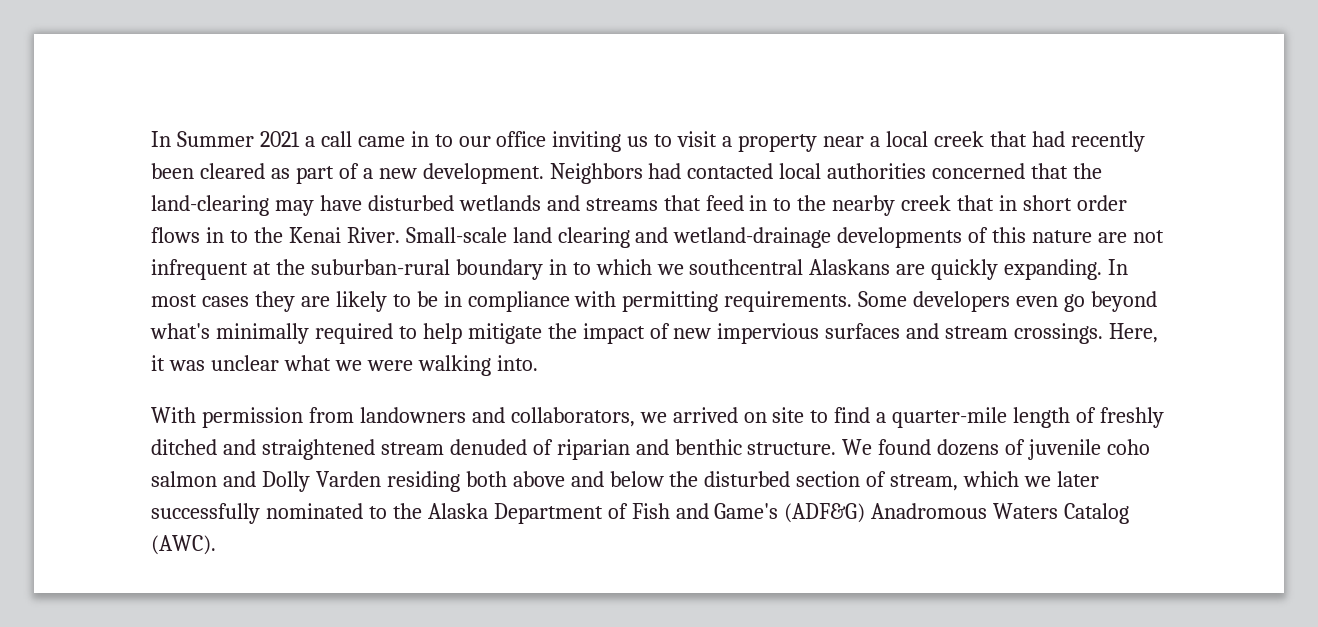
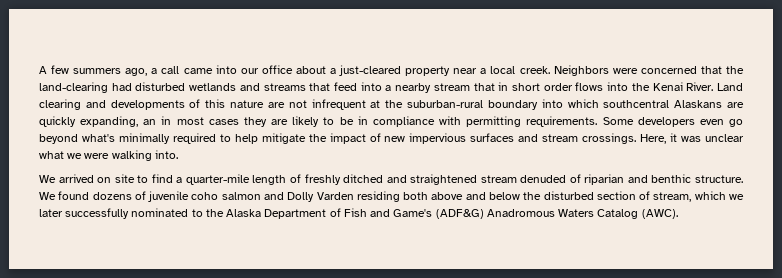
- In Summer 2021 a call came in to our office inviting us to visit a property near a local creek that had recently been cleared as part of a new development. Neighbors had contacted local authorities concerned that the land-clearing may have disturbed wetlands and streams that feed in to the nearby creek that in short order flows in to the Kenai River.
+ A few summers ago, a call came into our office about a just-cleared property near a local creek. Neighbors were concerned that the land-clearing had disturbed wetlands and streams that feed into a nearby stream that in short order flows into the Kenai River.
- Small-scale land clearing and wetland-drainage developments of this nature are not infrequent at the suburban-rural boundary in to which we southcentral Alaskans are quickly expanding. In most cases they are likely to be in compliance with permitting requirements.
+ Land clearing and developments of this nature are not infrequent at the suburban-rural boundary into which southcentral Alaskans are quickly expanding, an in most cases they are likely to be in compliance with permitting requirements.
- With permission from landowners and collaborators, we arrived on site to find a quarter-mile length of freshly ditched and straightened stream denuded of riparian and benthic structure.
+ We arrived on site to find a quarter-mile length of freshly ditched and straightened stream denuded of riparian and benthic structure.

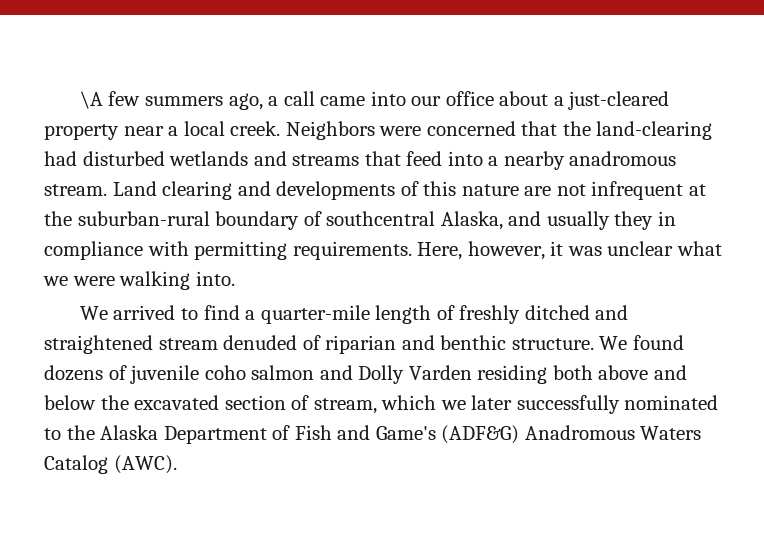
- A few summers ago, a call came into our office about a just-cleared property near a local creek.
+ \A few summers ago, a call came into our office about a just-cleared property near a local creek.
- Neighbors were concerned that the land-clearing had disturbed wetlands and streams that feed into a nearby stream that in short order flows into the Kenai River.
+ Neighbors were concerned that the land-clearing had disturbed wetlands and streams that feed into a nearby anadromous stream.
- Land clearing and developments of this nature are not infrequent at the suburban-rural boundary into which southcentral Alaskans are quickly expanding, an in most cases they are likely to be in compliance with permitting requirements.
+ Land clearing and developments of this nature are not infrequent at the suburban-rural boundary of southcentral Alaska, and usually they in compliance with permitting requirements.
- Some developers even go beyond what's minimally required to help mitigate the impact of new impervious surfaces and stream crossings. Here, it was unclear what we were walking into.
+ Here, however, it was unclear what we were walking into.
- We arrived on site to find a quarter-mile length of freshly ditched and straightened stream denuded of riparian and benthic structure.
+ We arrived to find a quarter-mile length of freshly ditched and straightened stream denuded of riparian and benthic structure.
- We found dozens of juvenile coho salmon and Dolly Varden residing both above and below the disturbed section of stream, which we later successfully nominated to the Alaska Department of Fish and Game's (ADF&G) Anadromous Waters Catalog (AWC).
+ We found dozens of juvenile coho salmon and Dolly Varden residing both above and below the excavated section of stream, which we later successfully nominated to the Alaska Department of Fish and Game's (ADF&G) Anadromous Waters Catalog (AWC).

